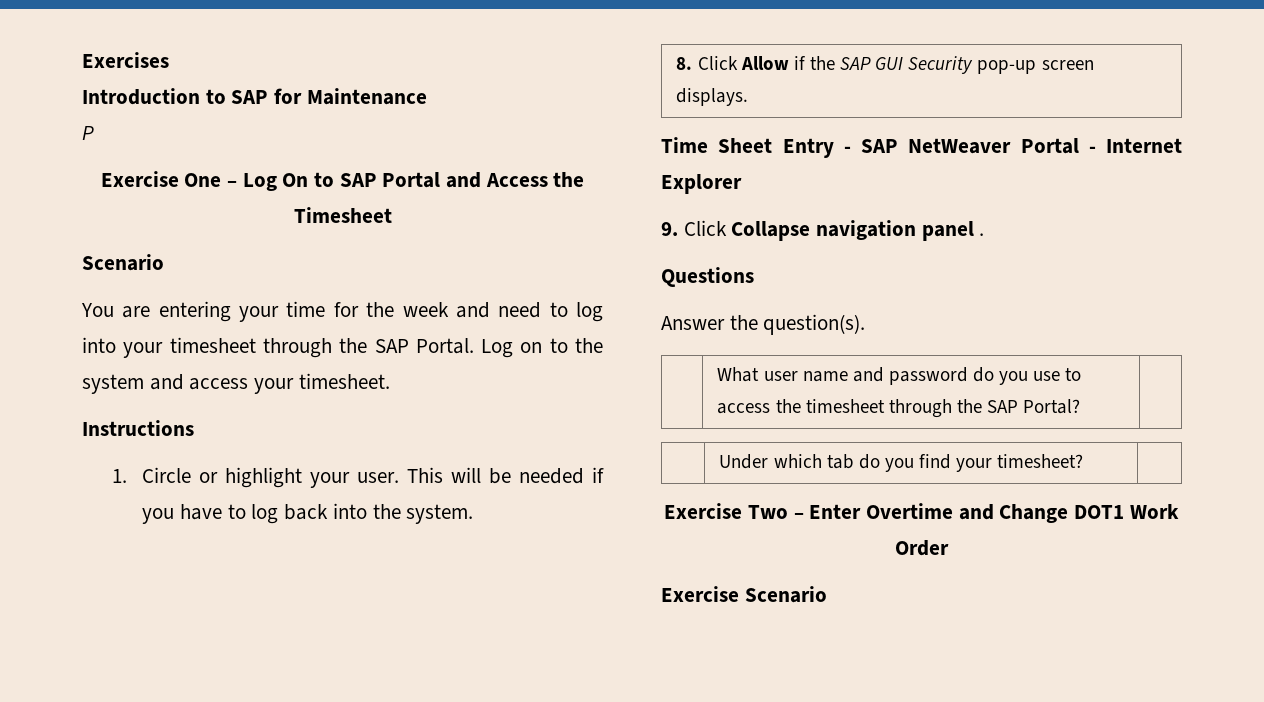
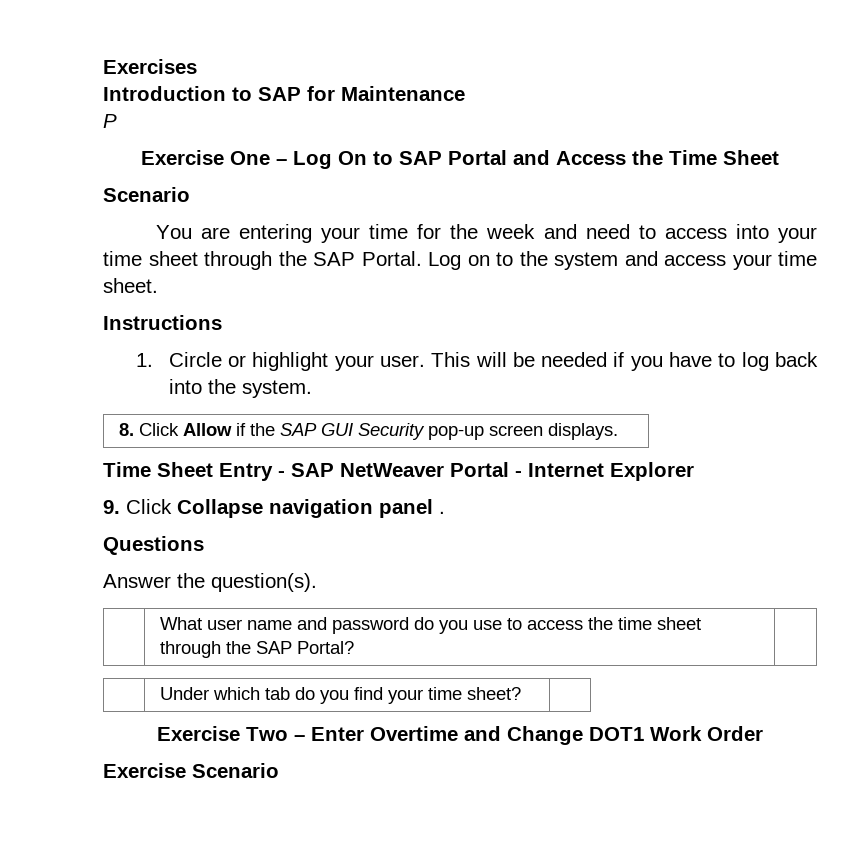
- Exercise One – Log On to SAP Portal and Access the Timesheet
+ Exercise One – Log On to SAP Portal and Access the Time Sheet
- You are entering your time for the week and need to log into your timesheet through the SAP Portal.
+ You are entering your time for the week and need to access into your time sheet through the SAP Portal.
- Log on to the system and access your timesheet.
+ Log on to the system and access your time sheet.
- | What user name and password do you use to access the timesheet through the SAP Portal? |
+ | What user name and password do you use to access the time sheet through the SAP Portal? |
- | Under which tab do you find your timesheet? |
+ | Under which tab do you find your time sheet? |

